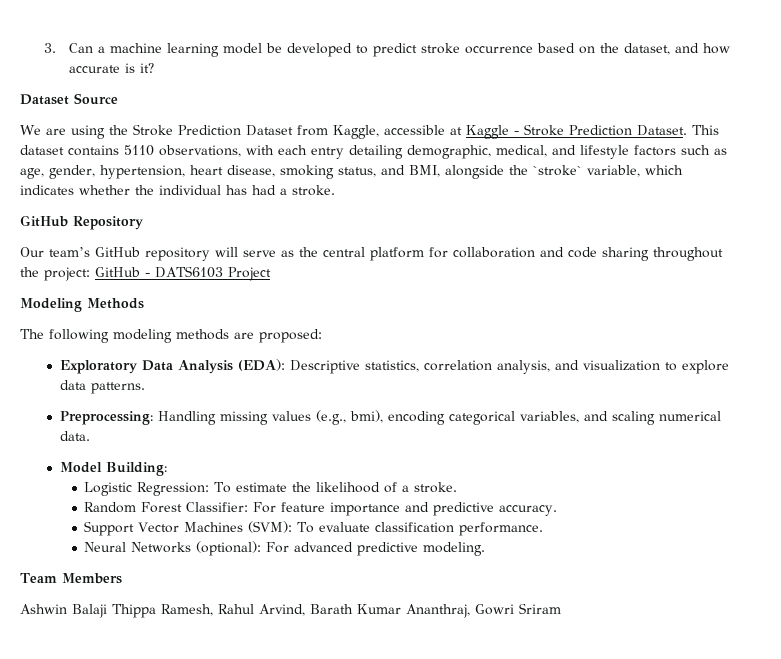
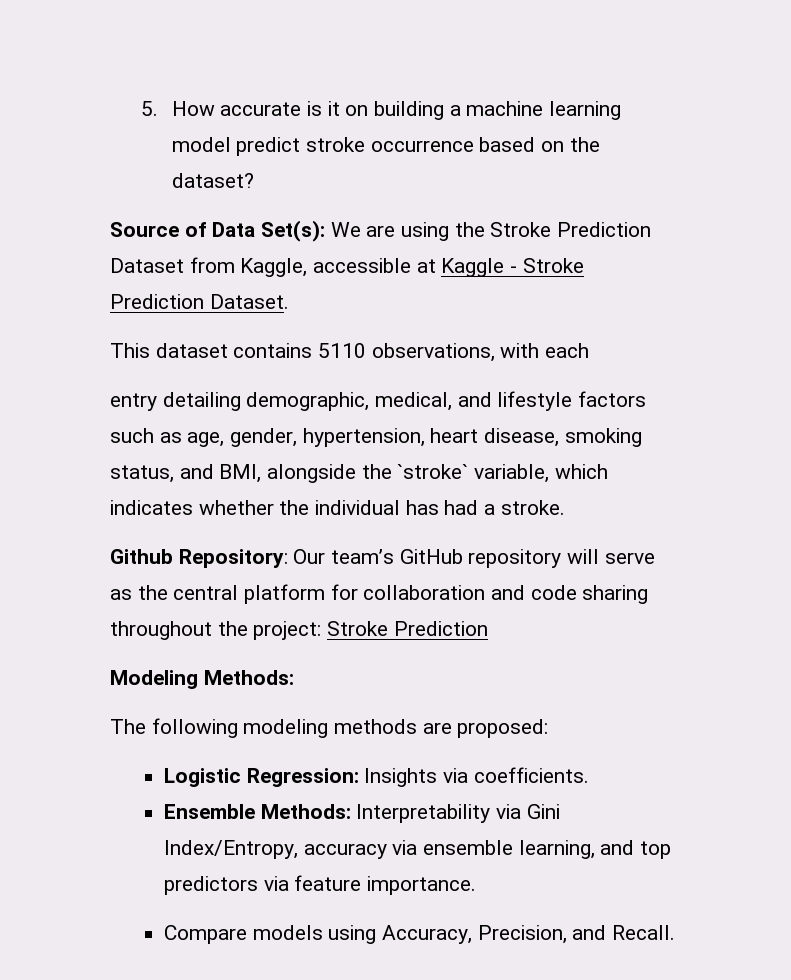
- 3. Can a machine learning model be developed to predict stroke occurrence based on the dataset, and how accurate is it?
- Dataset Source
- We are using the Stroke Prediction Dataset from Kaggle, accessible at Kaggle - Stroke Prediction Dataset. This dataset contains 5110 observations, with each entry detailing demographic, medical, and lifestyle factors such as age, gender, hypertension, heart disease, smoking status, and BMI, alongside the `stroke` variable, which indicates whether the individual has had a stroke.
+ 5. How accurate is it on building a machine learning model predict stroke occurrence based on the dataset?
+ Source of Data Set(s): We are using the Stroke Prediction Dataset from Kaggle, accessible at Kaggle - Stroke Prediction Dataset.
+ This dataset contains 5110 observations, with each
+ entry detailing demographic, medical, and lifestyle factors such as age, gender, hypertension, heart disease, smoking status, and BMI, alongside the `stroke` variable, which indicates whether the individual has had a stroke.
- GitHub Repository
- Our team’s GitHub repository will serve as the central platform for collaboration and code sharing throughout the project: GitHub - DATS6103 Project
+ Github Repository: Our team’s GitHub repository will serve as the central platform for collaboration and code sharing throughout the project: Stroke Prediction
- Modeling Methods
+ Modeling Methods:
- Exploratory Data Analysis (EDA): Descriptive statistics, correlation analysis, and visualization to explore data patterns.
- Preprocessing: Handling missing values (e.g., bmi), encoding categorical variables, and scaling numerical data.
- Model Building:
- Logistic Regression: To estimate the likelihood of a stroke.
- Random Forest Classifier: For feature importance and predictive accuracy.
- Support Vector Machines (SVM): To evaluate classification performance.
- Neural Networks (optional): For advanced predictive modeling.
- Team Members
- Ashwin Balaji Thippa Ramesh, Rahul Arvind, Barath Kumar Ananthraj, Gowri Sriram
+ Logistic Regression: Insights via coefficients.
+ Ensemble Methods: Interpretability via Gini Index/Entropy, accuracy via ensemble learning, and top predictors via feature importance.
+ Compare models using Accuracy, Precision, and Recall.

